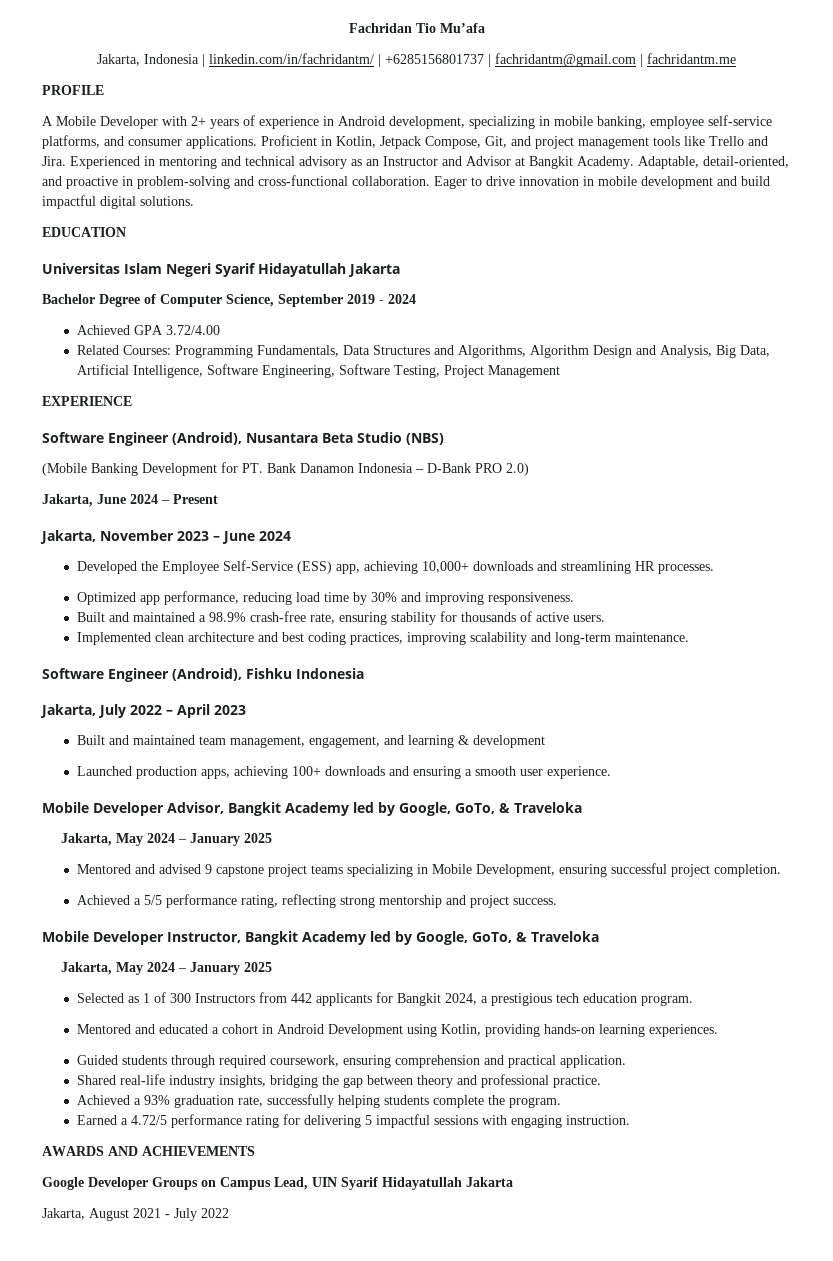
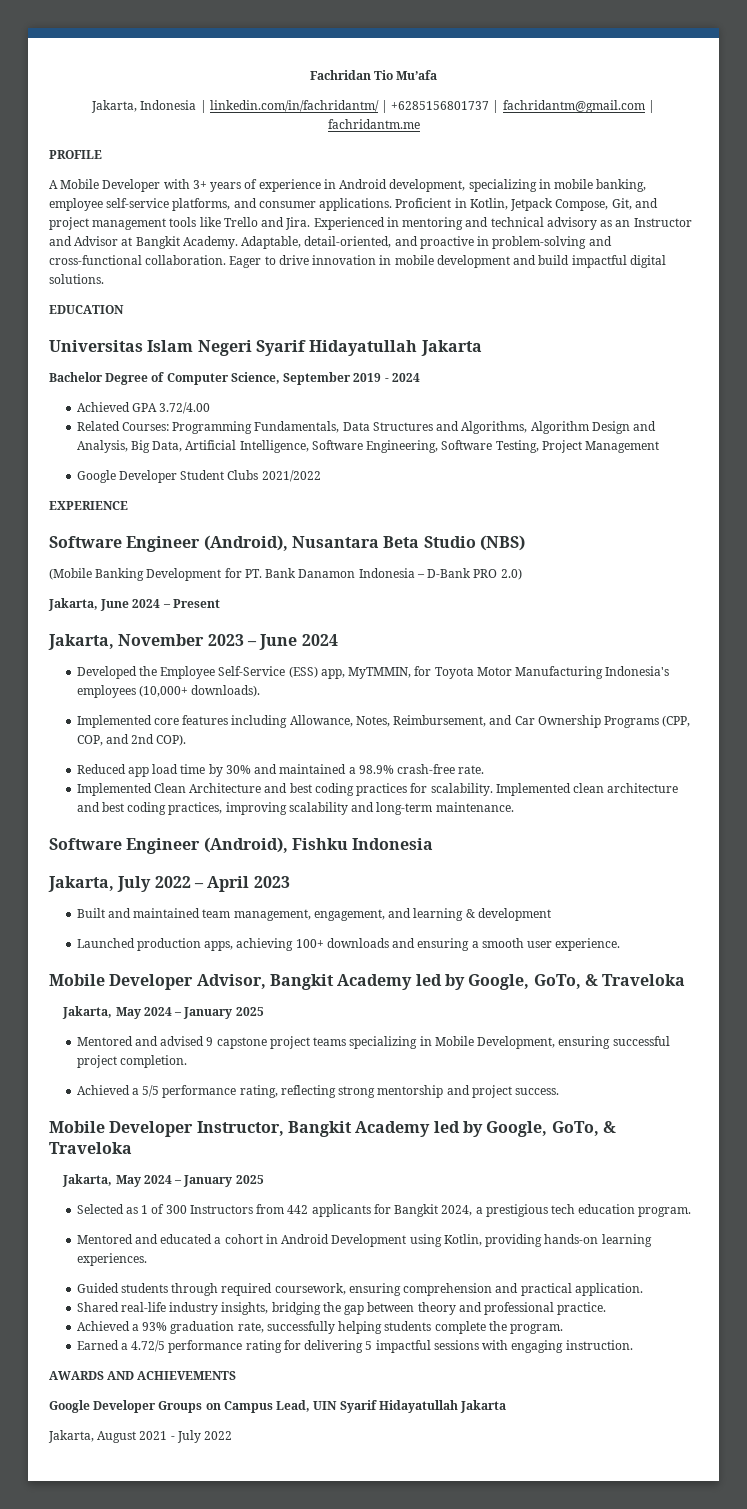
- A Mobile Developer with 2+ years of experience in Android development, specializing in mobile banking, employee self-service platforms, and consumer applications.
+ A Mobile Developer with 3+ years of experience in Android development, specializing in mobile banking, employee self-service platforms, and consumer applications.
+ Google Developer Student Clubs 2021/2022
- Developed the Employee Self-Service (ESS) app, achieving 10,000+ downloads and streamlining HR processes.
- Optimized app performance, reducing load time by 30% and improving responsiveness.
- Built and maintained a 98.9% crash-free rate, ensuring stability for thousands of active users.
- Implemented clean architecture and best coding practices, improving scalability and long-term maintenance.
+ Developed the Employee Self-Service (ESS) app, MyTMMIN, for Toyota Motor Manufacturing Indonesia's employees (10,000+ downloads).
+ Implemented core features including Allowance, Notes, Reimbursement, and Car Ownership Programs (CPP, COP, and 2nd COP).
+ Reduced app load time by 30% and maintained a 98.9% crash-free rate.
+ Implemented Clean Architecture and best coding practices for scalability. Implemented clean architecture and best coding practices, improving scalability and long-term maintenance.

